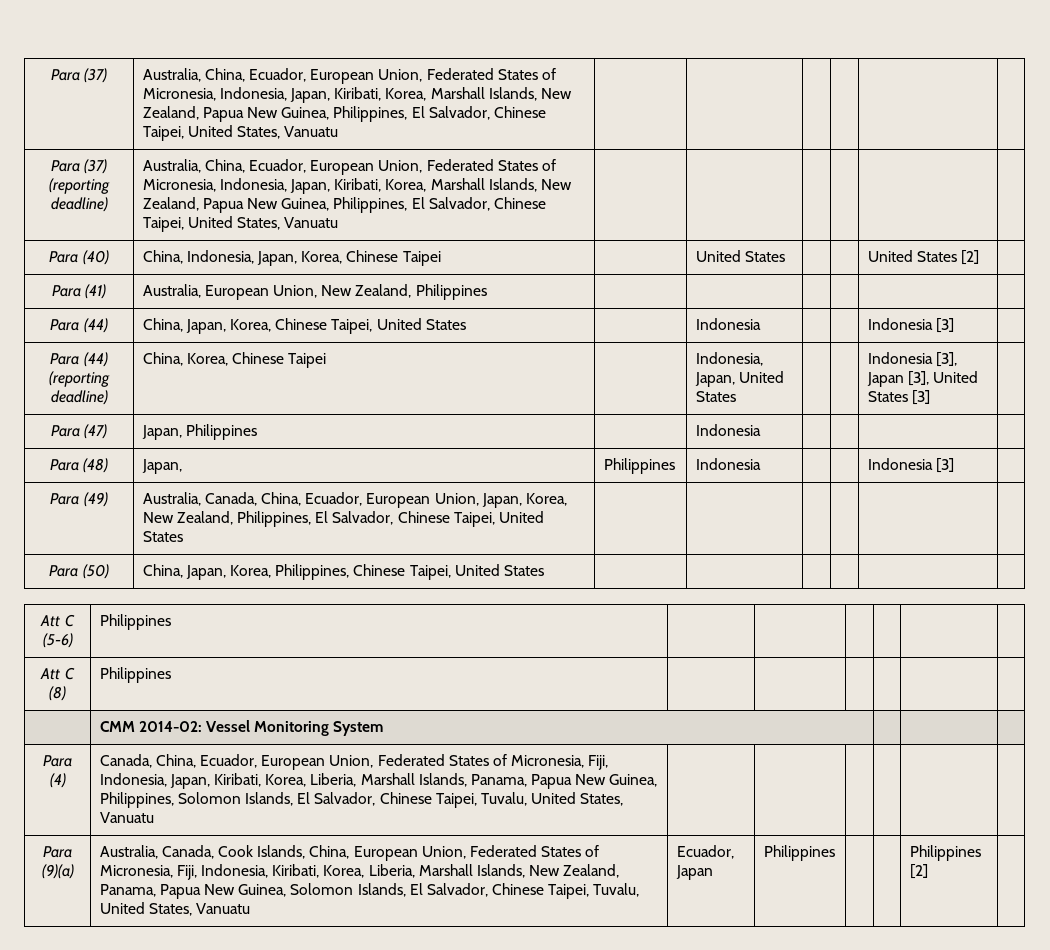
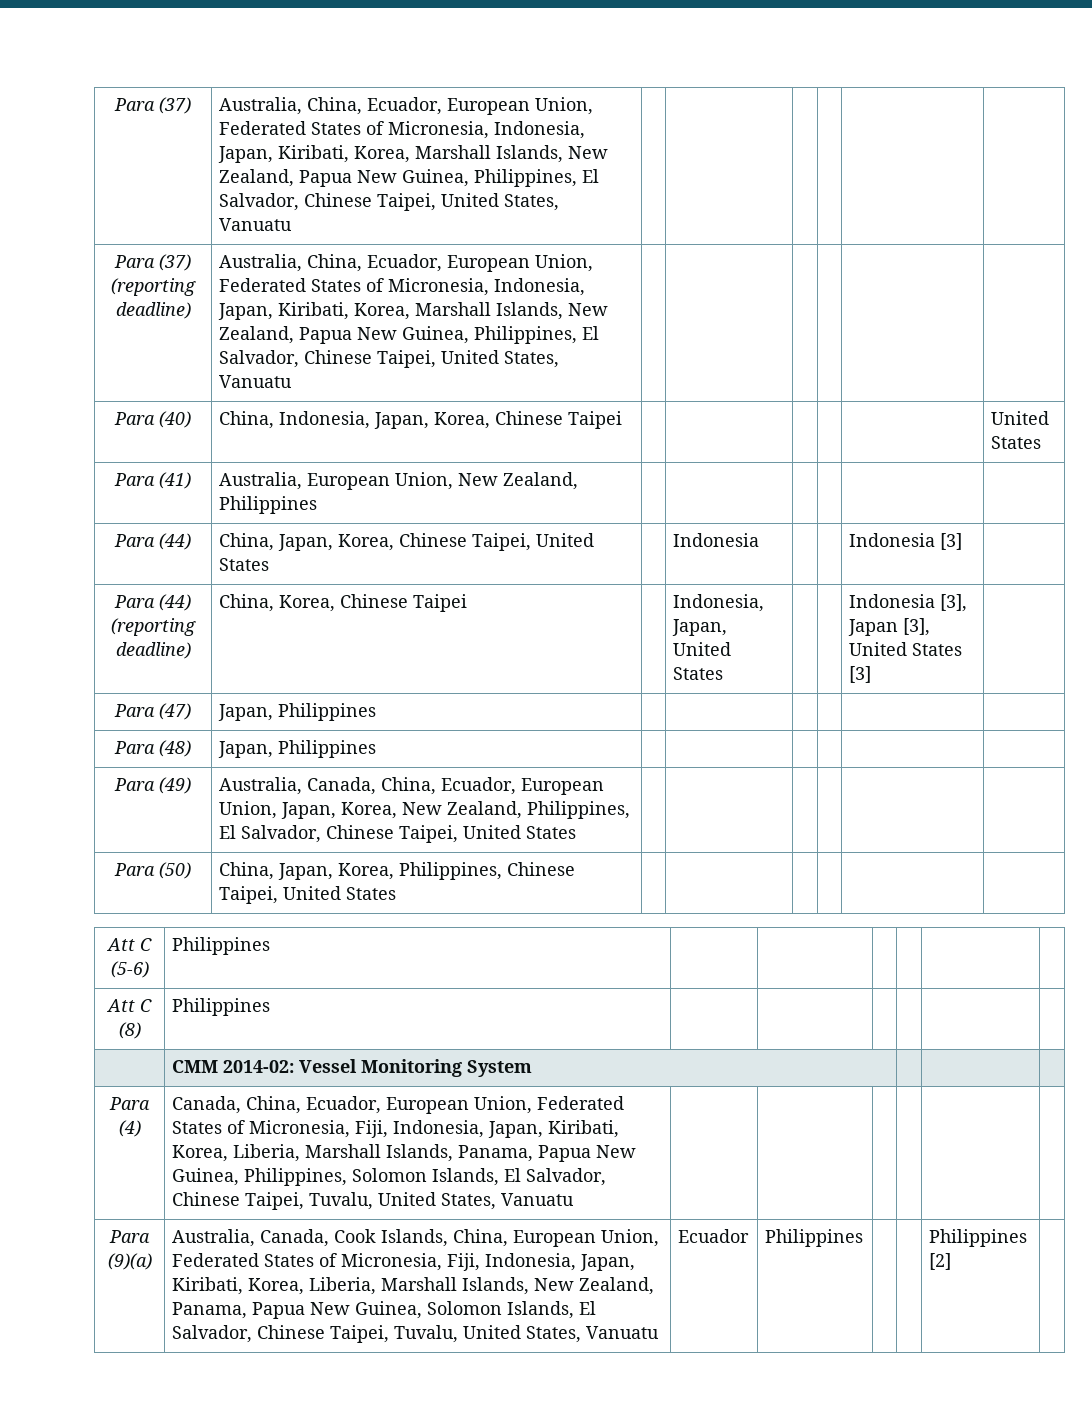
- Para (40) | China, Indonesia, Japan, Korea, Chinese Taipei | | United States | | | United States [2] |
+ Para (40) | China, Indonesia, Japan, Korea, Chinese Taipei | | | | | | United States
- Para (47) | Japan, Philippines | | Indonesia | | | |
+ Para (47) | Japan, Philippines | | | | | |
- Para (48) | Japan, | Philippines | Indonesia | | | Indonesia [3] |
+ Para (48) | Japan, Philippines | | | | | |
- Australia, Canada, Cook Islands, China, European Union, Federated States of Micronesia, Fiji, Indonesia, Kiribati, Korea, Liberia, Marshall Islands, New Zealand, Panama, Papua New Guinea, Solomon Islands, El Salvador, Chinese Taipei, Tuvalu, United States, Vanuatu
+ Australia, Canada, Cook Islands, China, European Union, Federated States of Micronesia, Fiji, Indonesia, Japan, Kiribati, Korea, Liberia, Marshall Islands, New Zealand, Panama, Papua New Guinea, Solomon Islands, El Salvador, Chinese Taipei, Tuvalu, United States, Vanuatu
- Ecuador, Japan
+ Ecuador

